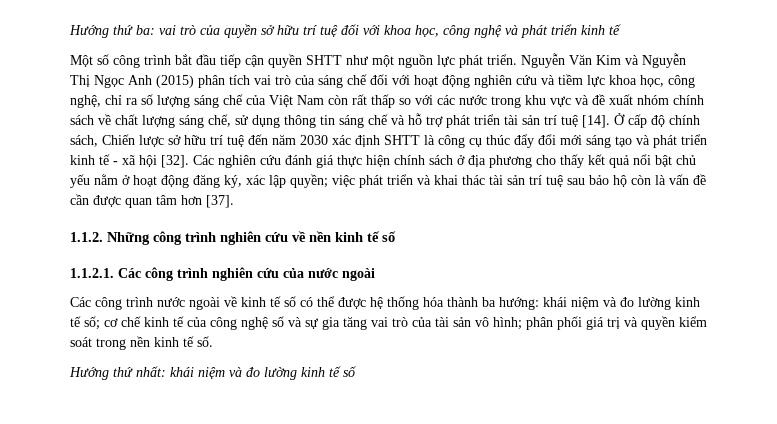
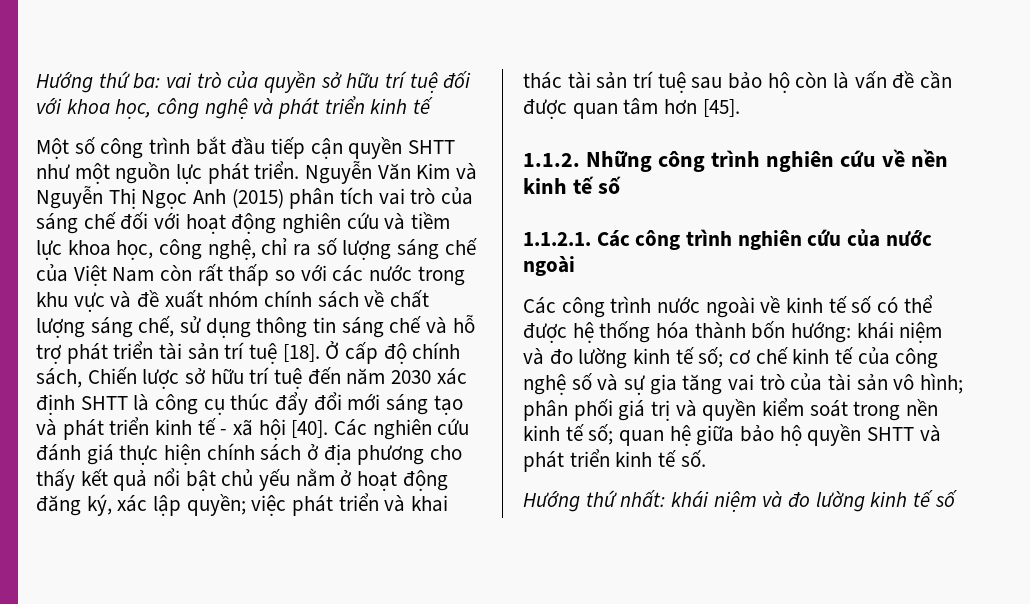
- Nguyễn Văn Kim và Nguyễn Thị Ngọc Anh (2015) phân tích vai trò của sáng chế đối với hoạt động nghiên cứu và tiềm lực khoa học, công nghệ, chỉ ra số lượng sáng chế của Việt Nam còn rất thấp so với các nước trong khu vực và đề xuất nhóm chính sách về chất lượng sáng chế, sử dụng thông tin sáng chế và hỗ trợ phát triển tài sản trí tuệ [14].
+ Nguyễn Văn Kim và Nguyễn Thị Ngọc Anh (2015) phân tích vai trò của sáng chế đối với hoạt động nghiên cứu và tiềm lực khoa học, công nghệ, chỉ ra số lượng sáng chế của Việt Nam còn rất thấp so với các nước trong khu vực và đề xuất nhóm chính sách về chất lượng sáng chế, sử dụng thông tin sáng chế và hỗ trợ phát triển tài sản trí tuệ [18].
- Ở cấp độ chính sách, Chiến lược sở hữu trí tuệ đến năm 2030 xác định SHTT là công cụ thúc đẩy đổi mới sáng tạo và phát triển kinh tế - xã hội [32].
+ Ở cấp độ chính sách, Chiến lược sở hữu trí tuệ đến năm 2030 xác định SHTT là công cụ thúc đẩy đổi mới sáng tạo và phát triển kinh tế - xã hội [40].
- Các nghiên cứu đánh giá thực hiện chính sách ở địa phương cho thấy kết quả nổi bật chủ yếu nằm ở hoạt động đăng ký, xác lập quyền; việc phát triển và khai thác tài sản trí tuệ sau bảo hộ còn là vấn đề cần được quan tâm hơn [37].
+ Các nghiên cứu đánh giá thực hiện chính sách ở địa phương cho thấy kết quả nổi bật chủ yếu nằm ở hoạt động đăng ký, xác lập quyền; việc phát triển và khai thác tài sản trí tuệ sau bảo hộ còn là vấn đề cần được quan tâm hơn [45].
- Các công trình nước ngoài về kinh tế số có thể được hệ thống hóa thành ba hướng: khái niệm và đo lường kinh tế số; cơ chế kinh tế của công nghệ số và sự gia tăng vai trò của tài sản vô hình; phân phối giá trị và quyền kiểm soát trong nền kinh tế số.
+ Các công trình nước ngoài về kinh tế số có thể được hệ thống hóa thành bốn hướng: khái niệm và đo lường kinh tế số; cơ chế kinh tế của công nghệ số và sự gia tăng vai trò của tài sản vô hình; phân phối giá trị và quyền kiểm soát trong nền kinh tế số; quan hệ giữa bảo hộ quyền SHTT và phát triển kinh tế số.

